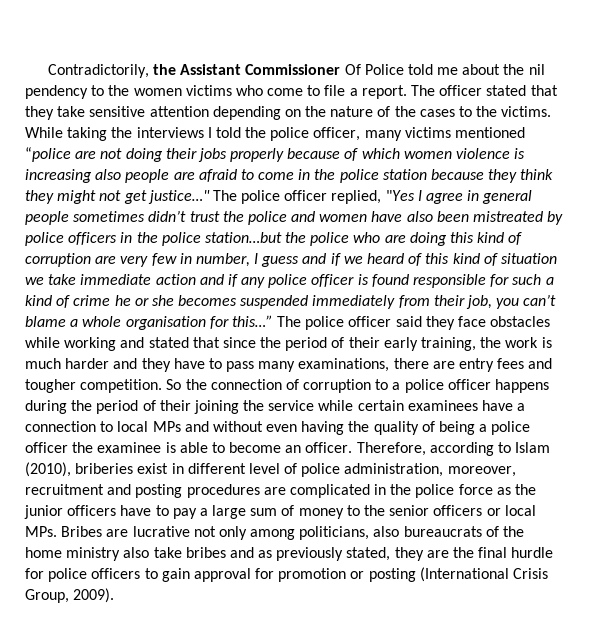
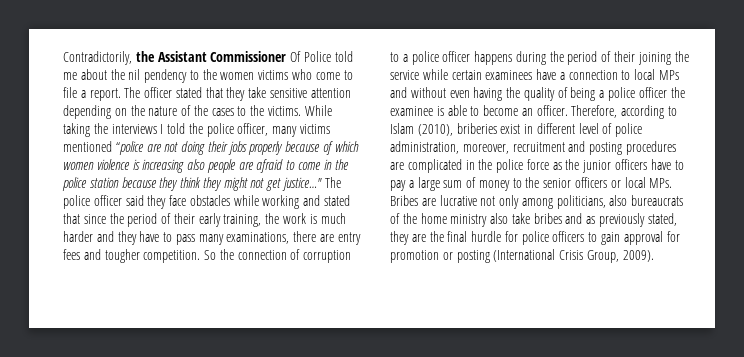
- The police officer replied, "Yes I agree in general people sometimes didn’t trust the police and women have also been mistreated by police officers in the police station…but the police who are doing this kind of corruption are very few in number, I guess and if we heard of this kind of situation we take immediate action and if any police officer is found responsible for such a kind of crime he or she becomes suspended immediately from their job, you can’t blame a whole organisation for this…” The police officer said they face obstacles while working and stated that since the period of their early training, the work is much harder and they have to pass many examinations, there are entry fees and tougher competition.
+ The police officer said they face obstacles while working and stated that since the period of their early training, the work is much harder and they have to pass many examinations, there are entry fees and tougher competition.

